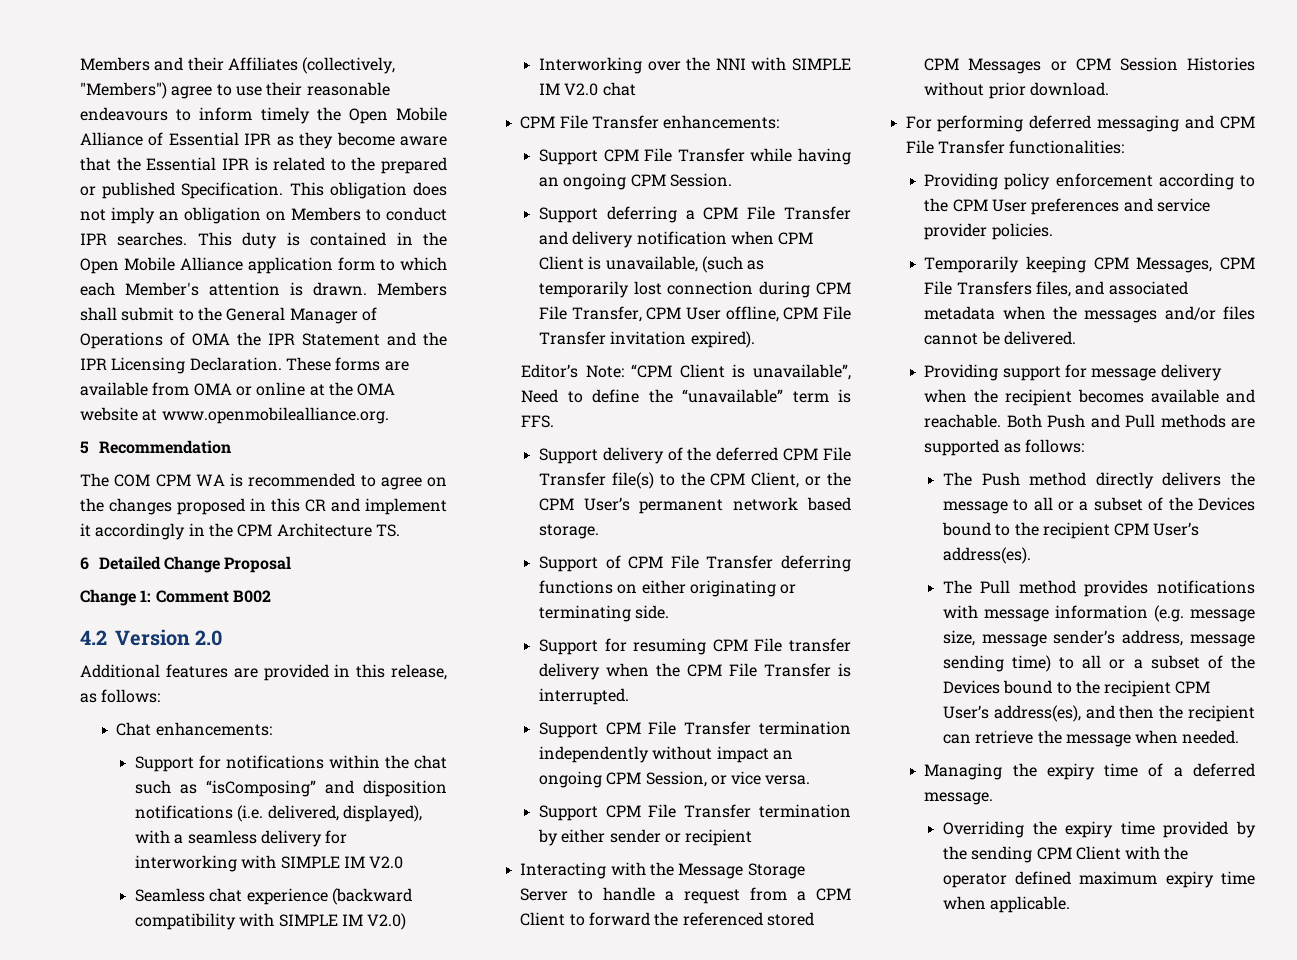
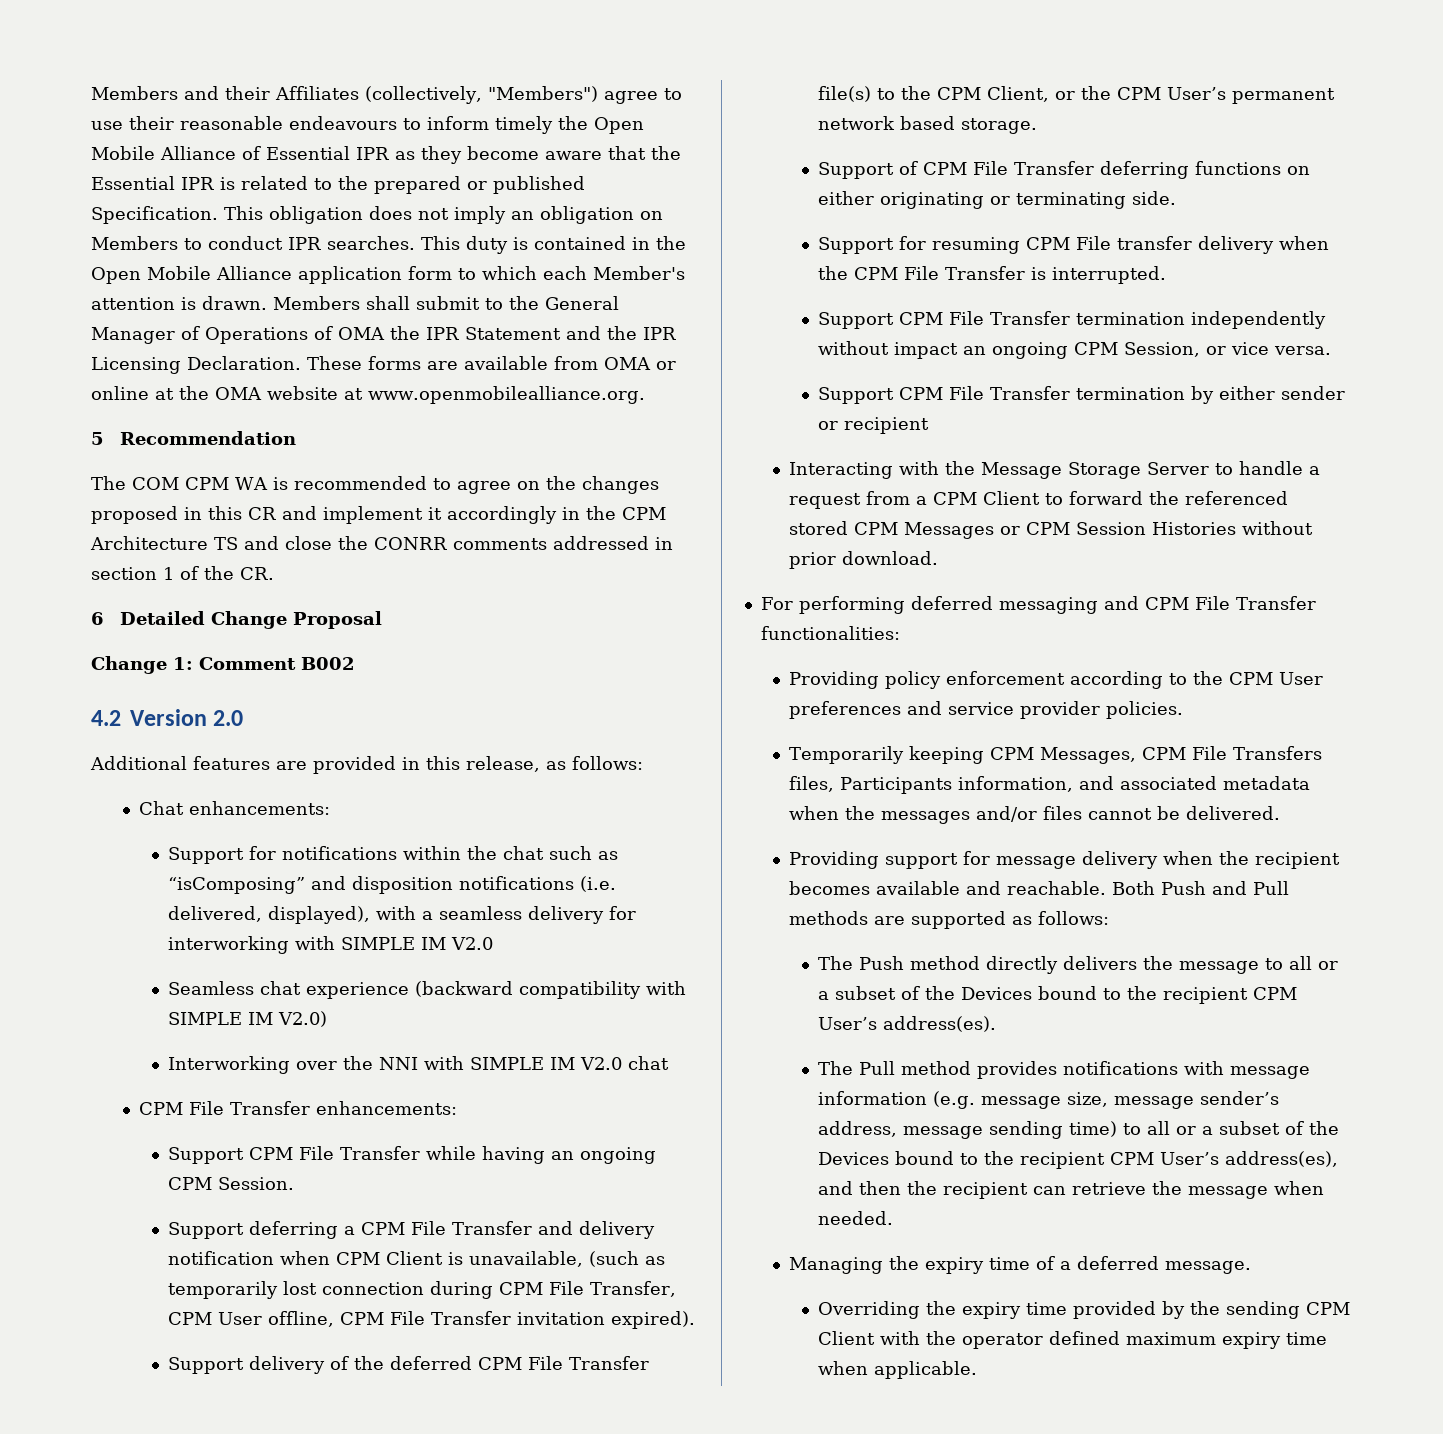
- The COM CPM WA is recommended to agree on the changes proposed in this CR and implement it accordingly in the CPM Architecture TS.
+ The COM CPM WA is recommended to agree on the changes proposed in this CR and implement it accordingly in the CPM Architecture TS and close the CONRR comments addressed in section 1 of the CR.
- Editor’s Note: “CPM Client is unavailable”, Need to define the “unavailable” term is FFS.
- Temporarily keeping CPM Messages, CPM File Transfers files, and associated metadata when the messages and/or files cannot be delivered.
+ Temporarily keeping CPM Messages, CPM File Transfers files, Participants information, and associated metadata when the messages and/or files cannot be delivered.

